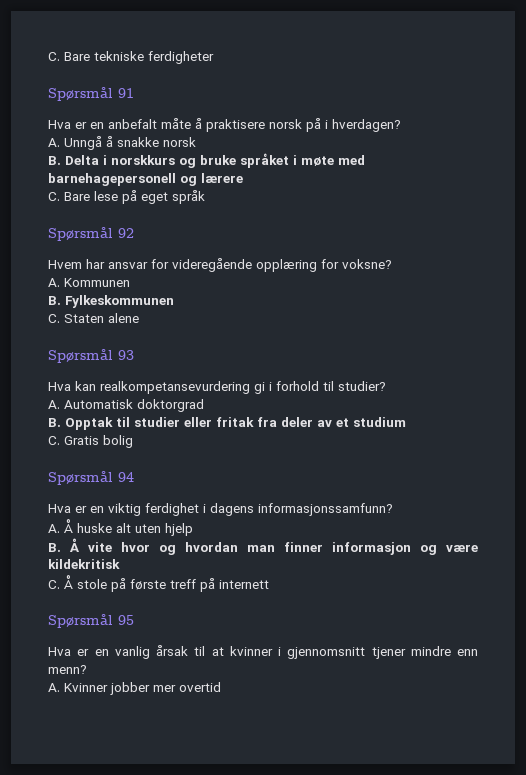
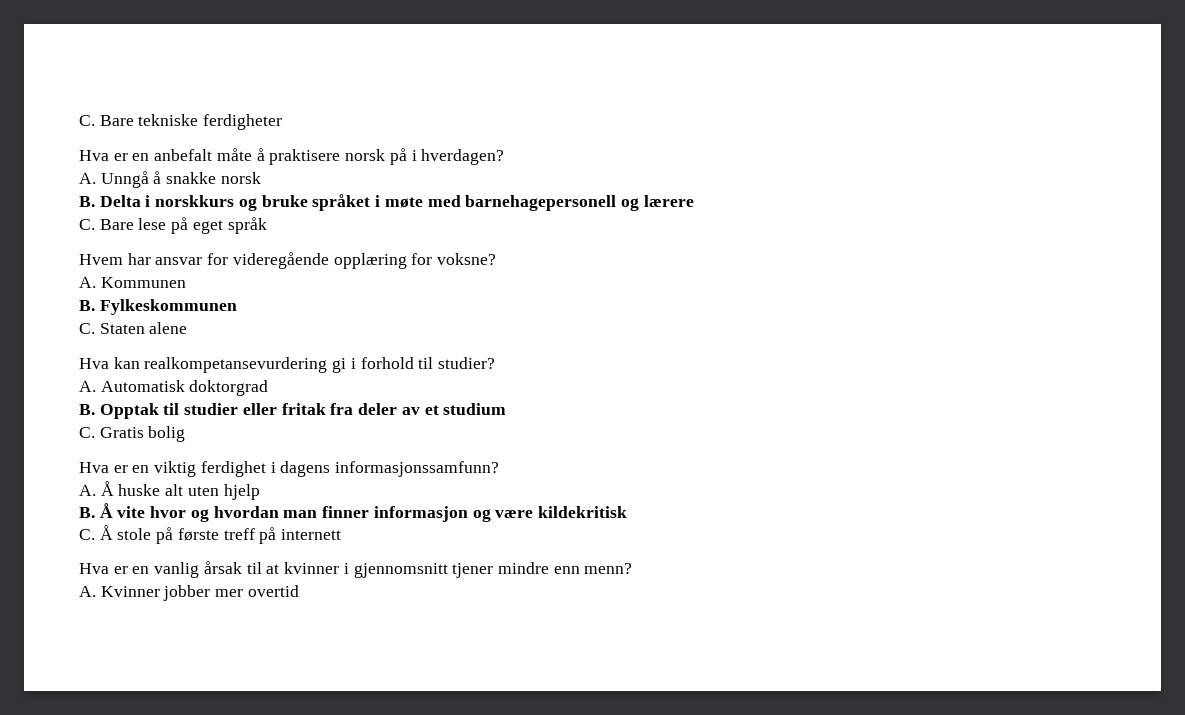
- Spørsmål 91
- Spørsmål 92
- Spørsmål 93
- Spørsmål 94
- Spørsmål 95

